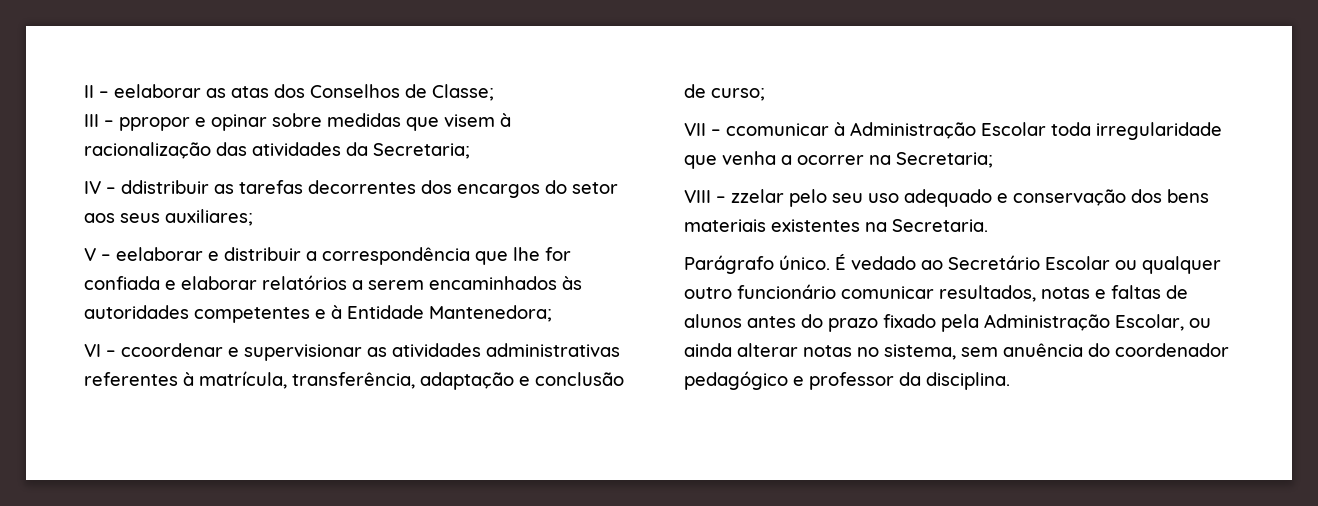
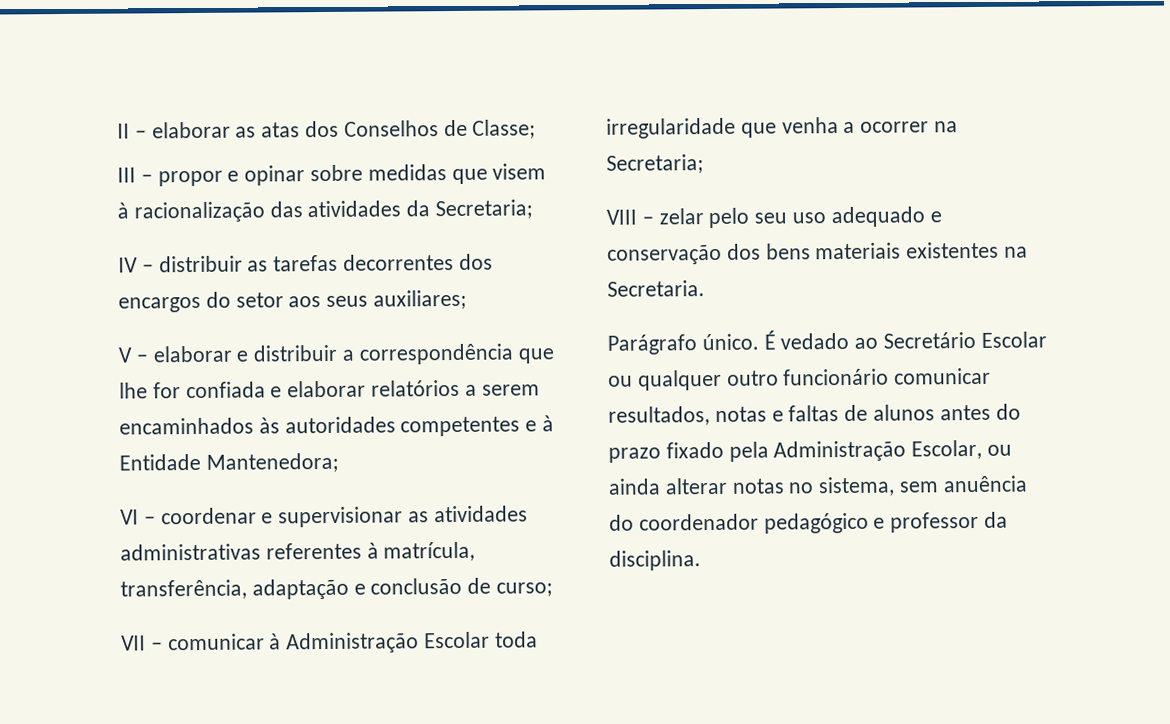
- II – eelaborar as atas dos Conselhos de Classe;
+ II – elaborar as atas dos Conselhos de Classe;
- III – ppropor e opinar sobre medidas que visem à racionalização das atividades da Secretaria;
+ III – propor e opinar sobre medidas que visem à racionalização das atividades da Secretaria;
- IV – ddistribuir as tarefas decorrentes dos encargos do setor aos seus auxiliares;
+ IV – distribuir as tarefas decorrentes dos encargos do setor aos seus auxiliares;
- V – eelaborar e distribuir a correspondência que lhe for confiada e elaborar relatórios a serem encaminhados às autoridades competentes e à Entidade Mantenedora;
+ V – elaborar e distribuir a correspondência que lhe for confiada e elaborar relatórios a serem encaminhados às autoridades competentes e à Entidade Mantenedora;
- VI – ccoordenar e supervisionar as atividades administrativas referentes à matrícula, transferência, adaptação e conclusão de curso;
+ VI – coordenar e supervisionar as atividades administrativas referentes à matrícula, transferência, adaptação e conclusão de curso;
- VII – ccomunicar à Administração Escolar toda irregularidade que venha a ocorrer na Secretaria;
+ VII – comunicar à Administração Escolar toda irregularidade que venha a ocorrer na Secretaria;
- VIII – zzelar pelo seu uso adequado e conservação dos bens materiais existentes na Secretaria.
+ VIII – zelar pelo seu uso adequado e conservação dos bens materiais existentes na Secretaria.

